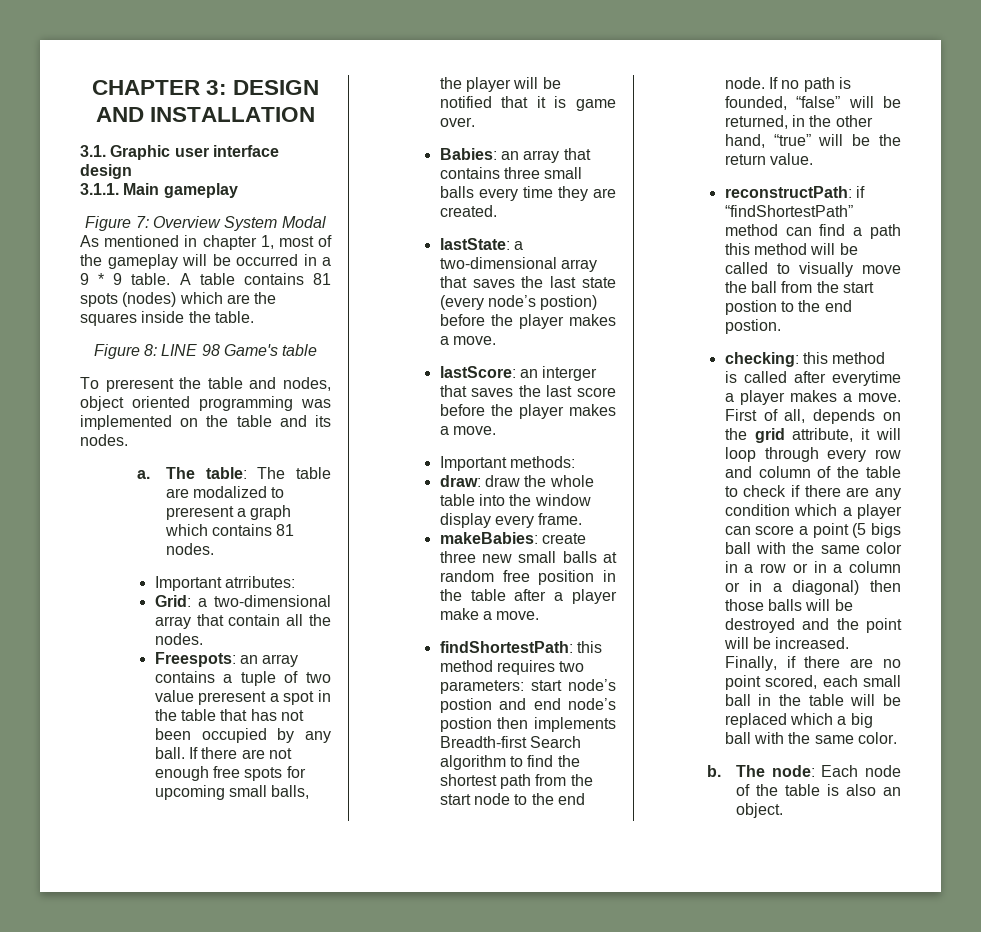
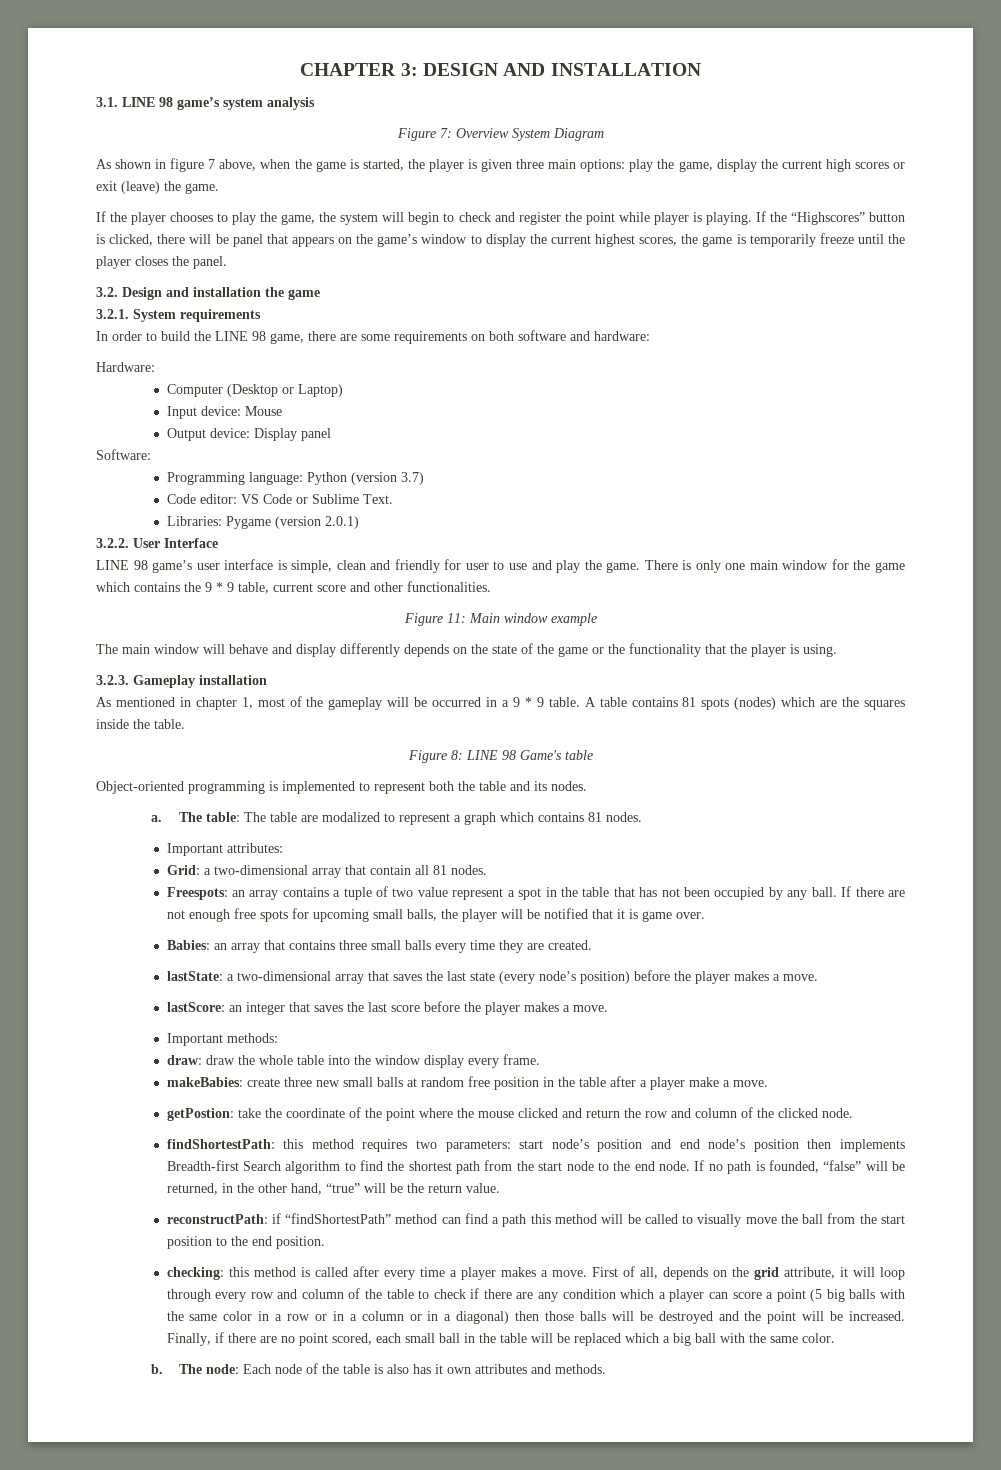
- 3.1. Graphic user interface design
- 3.1.1. Main gameplay
- Figure 7: Overview System Modal
+ 3.1. LINE 98 game’s system analysis
+ Figure 7: Overview System Diagram
+ As shown in figure 7 above, when the game is started, the player is given three main options: play the game, display the current high scores or exit (leave) the game.
+ If the player chooses to play the game, the system will begin to check and register the point while player is playing. If the “Highscores” button is clicked, there will be panel that appears on the game’s window to display the current highest scores, the game is temporarily freeze until the player closes the panel.
+ 3.2. Design and installation the game
+ 3.2.1. System requirements
+ In order to build the LINE 98 game, there are some requirements on both software and hardware:
+ Hardware:
+ Computer (Desktop or Laptop)
+ Input device: Mouse
+ Output device: Display panel
+ Software:
+ Programming language: Python (version 3.7)
+ Code editor: VS Code or Sublime Text.
+ Libraries: Pygame (version 2.0.1)
+ 3.2.2. User Interface
+ LINE 98 game’s user interface is simple, clean and friendly for user to use and play the game. There is only one main window for the game which contains the 9 * 9 table, current score and other functionalities.
+ Figure 11: Main window example
+ The main window will behave and display differently depends on the state of the game or the functionality that the player is using.
+ 3.2.3. Gameplay installation
- To preresent the table and nodes, object oriented programming was implemented on the table and its nodes.
+ Object-oriented programming is implemented to represent both the table and its nodes.
- The table: The table are modalized to preresent a graph which contains 81 nodes.
+ The table: The table are modalized to represent a graph which contains 81 nodes.
- Important atrributes:
+ Important attributes:
- Grid: a two-dimensional array that contain all the nodes.
+ Grid: a two-dimensional array that contain all 81 nodes.
- Freespots: an array contains a tuple of two value preresent a spot in the table that has not been occupied by any ball.
+ Freespots: an array contains a tuple of two value represent a spot in the table that has not been occupied by any ball.
- lastState: a two-dimensional array that saves the last state (every node’s postion) before the player makes a move.
+ lastState: a two-dimensional array that saves the last state (every node’s position) before the player makes a move.
- lastScore: an interger that saves the last score before the player makes a move.
+ lastScore: an integer that saves the last score before the player makes a move.
+ getPostion: take the coordinate of the point where the mouse clicked and return the row and column of the clicked node.
- findShortestPath: this method requires two parameters: start node’s postion and end node’s postion then implements Breadth-first Search algorithm to find the shortest path from the start node to the end node.
+ findShortestPath: this method requires two parameters: start node’s position and end node’s position then implements Breadth-first Search algorithm to find the shortest path from the start node to the end node.
- reconstructPath: if “findShortestPath” method can find a path this method will be called to visually move the ball from the start postion to the end postion.
+ reconstructPath: if “findShortestPath” method can find a path this method will be called to visually move the ball from the start position to the end position.
- checking: this method is called after everytime a player makes a move.
+ checking: this method is called after every time a player makes a move.
- First of all, depends on the grid attribute, it will loop through every row and column of the table to check if there are any condition which a player can score a point (5 bigs ball with the same color in a row or in a column or in a diagonal) then those balls will be destroyed and the point will be increased.
+ First of all, depends on the grid attribute, it will loop through every row and column of the table to check if there are any condition which a player can score a point (5 big balls with the same color in a row or in a column or in a diagonal) then those balls will be destroyed and the point will be increased.
- The node: Each node of the table is also an object.
+ The node: Each node of the table is also has it own attributes and methods.

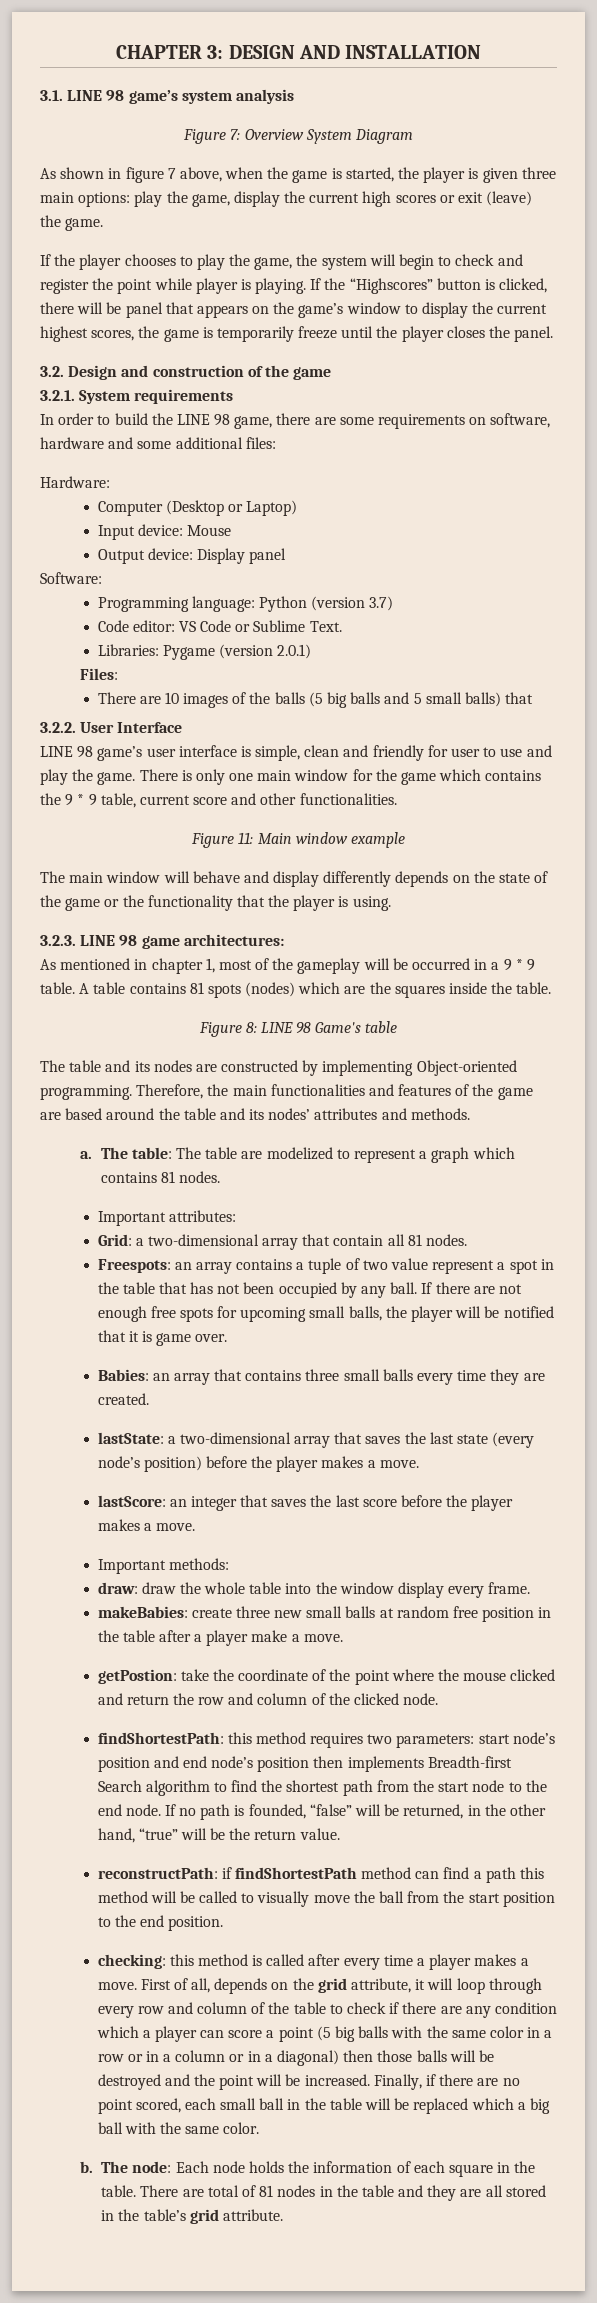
- 3.2. Design and installation the game
+ 3.2. Design and construction of the game
- In order to build the LINE 98 game, there are some requirements on both software and hardware:
+ In order to build the LINE 98 game, there are some requirements on software, hardware and some additional files:
+ Files:
+ There are 10 images of the balls (5 big balls and 5 small balls) that
- 3.2.3. Gameplay installation
+ 3.2.3. LINE 98 game architectures:
- Object-oriented programming is implemented to represent both the table and its nodes.
+ The table and its nodes are constructed by implementing Object-oriented programming. Therefore, the main functionalities and features of the game are based around the table and its nodes’ attributes and methods.
- The table: The table are modalized to represent a graph which contains 81 nodes.
+ The table: The table are modelized to represent a graph which contains 81 nodes.
- reconstructPath: if “findShortestPath” method can find a path this method will be called to visually move the ball from the start position to the end position.
+ reconstructPath: if findShortestPath method can find a path this method will be called to visually move the ball from the start position to the end position.
- The node: Each node of the table is also has it own attributes and methods.
+ The node: Each node holds the information of each square in the table. There are total of 81 nodes in the table and they are all stored in the table’s grid attribute.

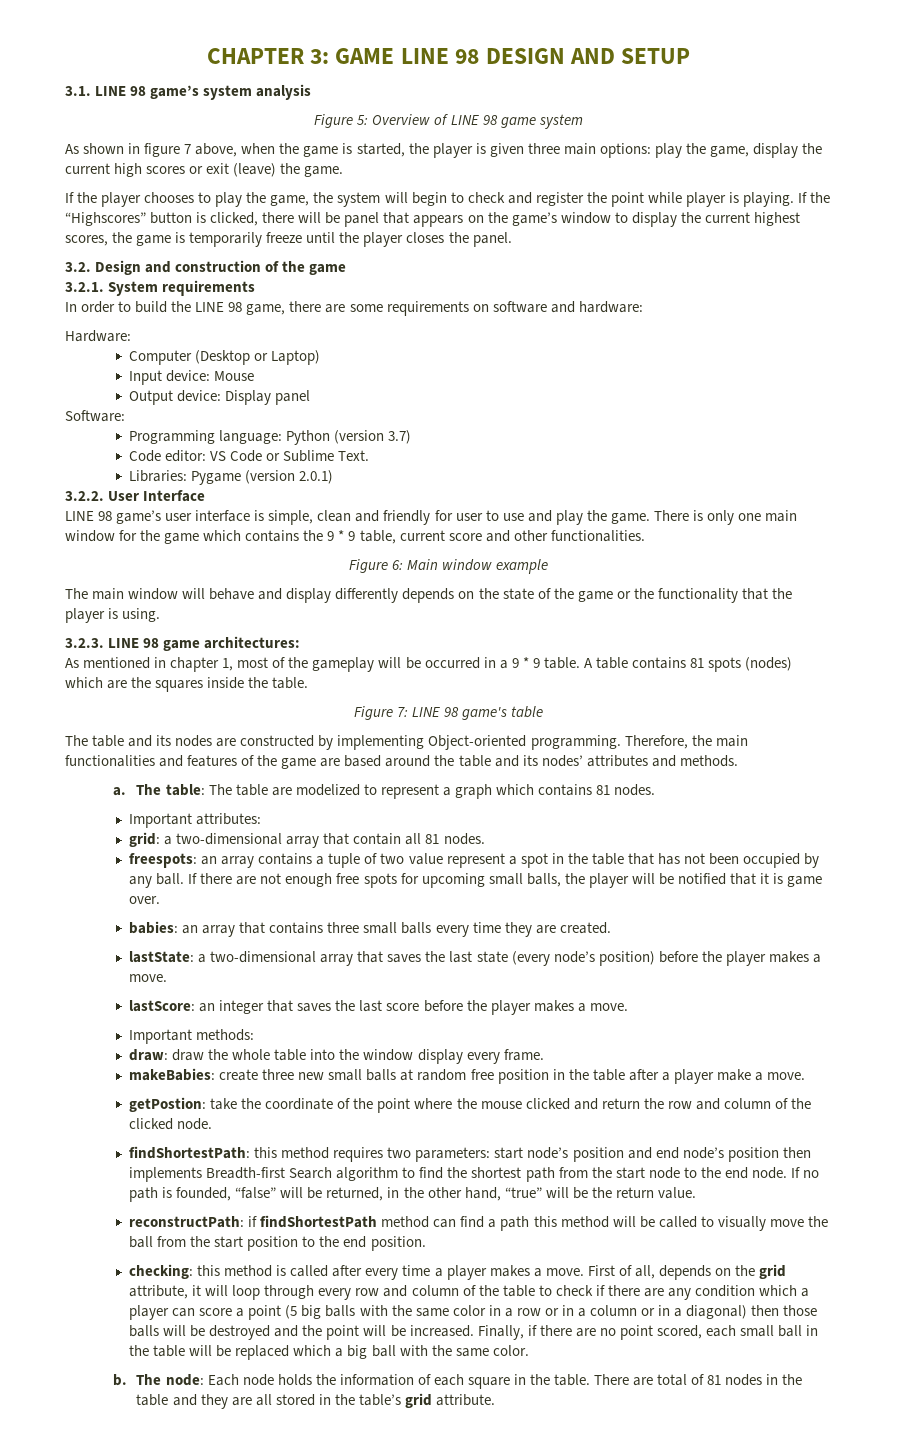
- CHAPTER 3: DESIGN AND INSTALLATION
+ CHAPTER 3: GAME LINE 98 DESIGN AND SETUP
- Figure 7: Overview System Diagram
+ Figure 5: Overview of LINE 98 game system
- In order to build the LINE 98 game, there are some requirements on software, hardware and some additional files:
+ In order to build the LINE 98 game, there are some requirements on software and hardware:
- Files:
- There are 10 images of the balls (5 big balls and 5 small balls) that
- Figure 11: Main window example
+ Figure 6: Main window example
- Figure 8: LINE 98 Game's table
+ Figure 7: LINE 98 game's table
- Grid: a two-dimensional array that contain all 81 nodes.
+ grid: a two-dimensional array that contain all 81 nodes.
- Freespots: an array contains a tuple of two value represent a spot in the table that has not been occupied by any ball.
+ freespots: an array contains a tuple of two value represent a spot in the table that has not been occupied by any ball.
- Babies: an array that contains three small balls every time they are created.
+ babies: an array that contains three small balls every time they are created.

